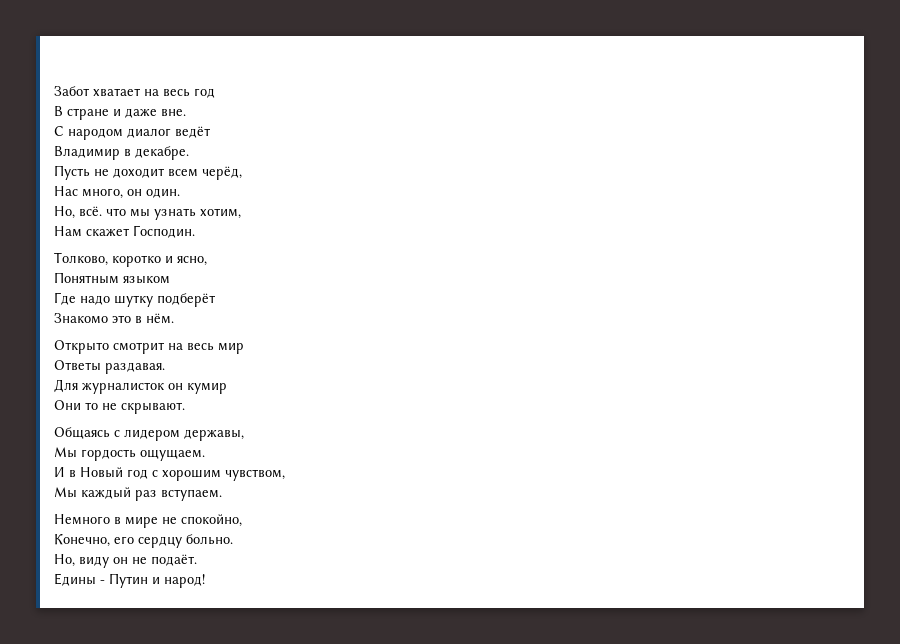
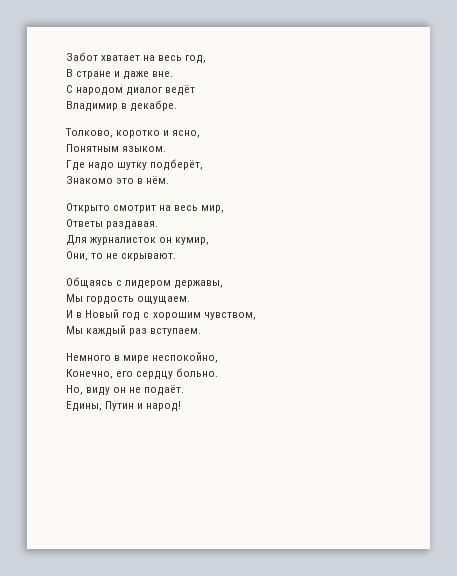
- Забот хватает на весь год
+ Забот хватает на весь год,
- Пусть не доходит всем черёд,
- Нас много, он один.
- Но, всё. что мы узнать хотим,
- Нам скажет Господин.
- Понятным языком
+ Понятным языком.
- Где надо шутку подберёт
+ Где надо шутку подберёт,
- Открыто смотрит на весь мир
+ Открыто смотрит на весь мир,
- Для журналисток он кумир
- Они то не скрывают.
+ Для журналисток он кумир,
+ Они, то не скрывают.
- Немного в мире не спокойно,
+ Немного в мире неспокойно,
- Едины - Путин и народ!
+ Едины, Путин и народ!

